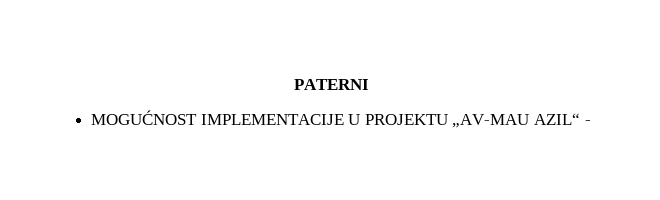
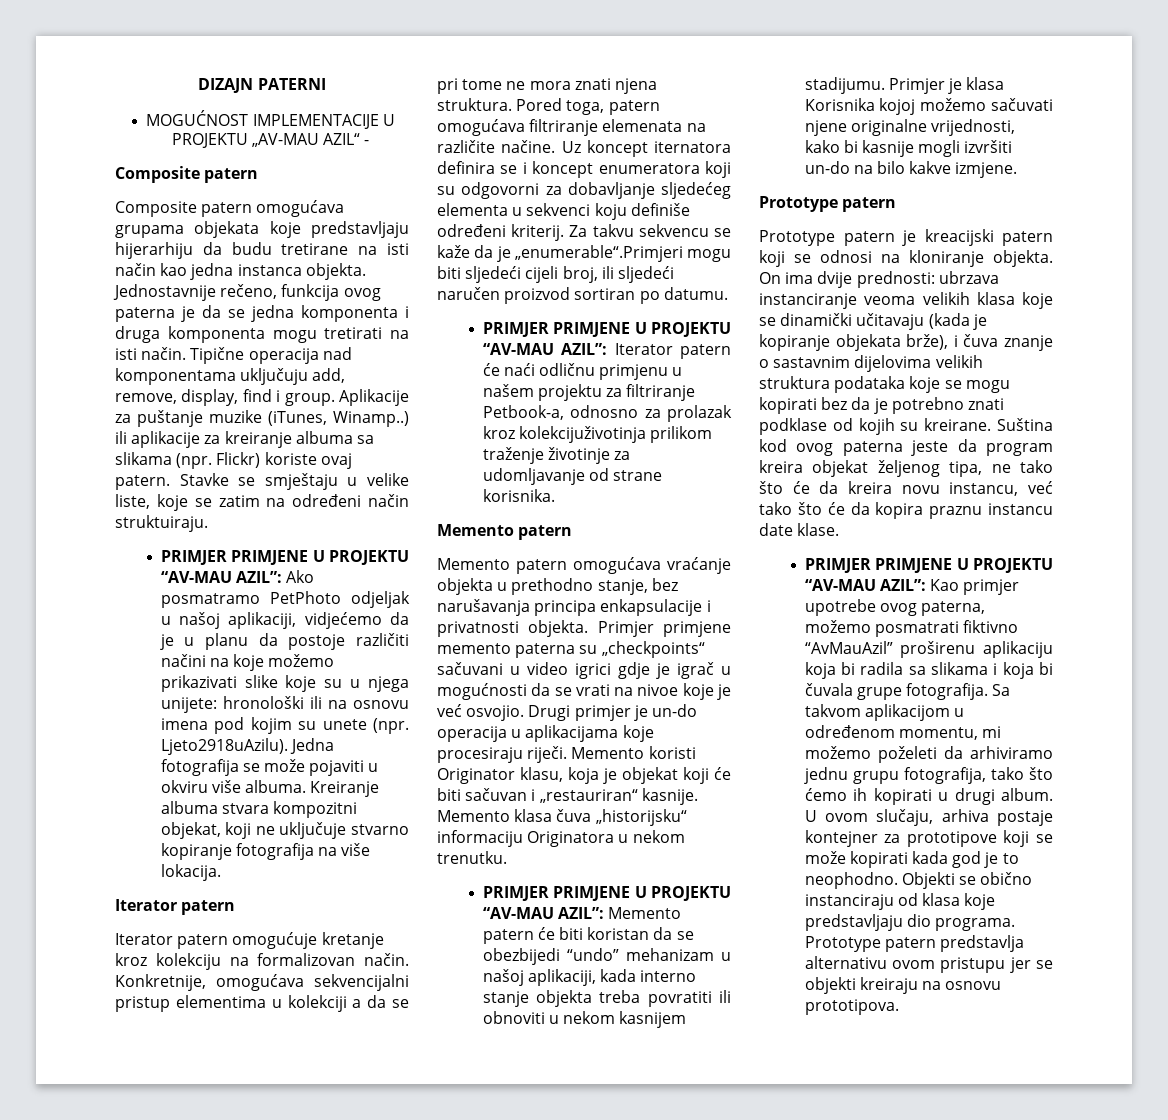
- PATERNI
+ DIZAJN PATERNI
  MOGUĆNOST IMPLEMENTACIJE U PROJEKTU „AV-MAU AZIL“ -
+ Composite patern
+ Composite patern omogućava grupama objekata koje predstavljaju hijerarhiju da budu tretirane na isti način kao jedna instanca objekta. Jednostavnije rečeno, funkcija ovog paterna je da se jedna komponenta i druga komponenta mogu tretirati na isti način. Tipične operacija nad komponentama uključuju add, remove, display, find i group. Aplikacije za puštanje muzike (iTunes, Winamp..) ili aplikacije za kreiranje albuma sa slikama (npr. Flickr) koriste ovaj patern. Stavke se smještaju u velike liste, koje se zatim na određeni način struktuiraju.
+ PRIMJER PRIMJENE U PROJEKTU “AV-MAU AZIL”: Ako posmatramo PetPhoto odjeljak u našoj aplikaciji, vidjećemo da je u planu da postoje različiti načini na koje možemo prikazivati slike koje su u njega unijete: hronološki ili na osnovu imena pod kojim su unete (npr. Ljeto2918uAzilu). Jedna fotografija se može pojaviti u okviru više albuma. Kreiranje albuma stvara kompozitni objekat, koji ne uključuje stvarno kopiranje fotografija na više lokacija.
+ Iterator patern
+ Iterator patern omogućuje kretanje kroz kolekciju na formalizovan način. Konkretnije, omogućava sekvencijalni pristup elementima u kolekciji a da se pri tome ne mora znati njena struktura. Pored toga, patern omogućava filtriranje elemenata na različite načine. Uz koncept iternatora definira se i koncept enumeratora koji su odgovorni za dobavljanje sljedećeg elementa u sekvenci koju definiše određeni kriterij. Za takvu sekvencu se kaže da je „enumerable“.Primjeri mogu biti sljedeći cijeli broj, ili sljedeći naručen proizvod sortiran po datumu.
+ PRIMJER PRIMJENE U PROJEKTU “AV-MAU AZIL”: Iterator patern će naći odličnu primjenu u našem projektu za filtriranje Petbook-a, odnosno za prolazak kroz kolekcijuživotinja prilikom traženje životinje za udomljavanje od strane korisnika.
+ Memento patern
+ Memento patern omogućava vraćanje objekta u prethodno stanje, bez narušavanja principa enkapsulacije i privatnosti objekta. Primjer primjene memento paterna su „checkpoints“ sačuvani u video igrici gdje je igrač u mogućnosti da se vrati na nivoe koje je već osvojio. Drugi primjer je un-do operacija u aplikacijama koje procesiraju riječi. Memento koristi Originator klasu, koja je objekat koji će biti sačuvan i „restauriran“ kasnije. Memento klasa čuva „historijsku“ informaciju Originatora u nekom trenutku.
+ PRIMJER PRIMJENE U PROJEKTU “AV-MAU AZIL”: Memento patern će biti koristan da se obezbijedi “undo” mehanizam u našoj aplikaciji, kada interno stanje objekta treba povratiti ili obnoviti u nekom kasnijem stadijumu. Primjer je klasa Korisnika kojoj možemo sačuvati njene originalne vrijednosti, kako bi kasnije mogli izvršiti un-do na bilo kakve izmjene.
+ Prototype patern
+ Prototype patern je kreacijski patern koji se odnosi na kloniranje objekta. On ima dvije prednosti: ubrzava instanciranje veoma velikih klasa koje se dinamički učitavaju (kada je kopiranje objekata brže), i čuva znanje o sastavnim dijelovima velikih struktura podataka koje se mogu kopirati bez da je potrebno znati podklase od kojih su kreirane. Suština kod ovog paterna jeste da program kreira objekat željenog tipa, ne tako što će da kreira novu instancu, već tako što će da kopira praznu instancu date klase.
+ PRIMJER PRIMJENE U PROJEKTU “AV-MAU AZIL”: Kao primjer upotrebe ovog paterna, možemo posmatrati fiktivno “AvMauAzil” proširenu aplikaciju koja bi radila sa slikama i koja bi čuvala grupe fotografija. Sa takvom aplikacijom u određenom momentu, mi možemo poželeti da arhiviramo jednu grupu fotografija, tako što ćemo ih kopirati u drugi album. U ovom slučaju, arhiva postaje kontejner za prototipove koji se može kopirati kada god je to neophodno. Objekti se obično instanciraju od klasa koje predstavljaju dio programa. Prototype patern predstavlja alternativu ovom pristupu jer se objekti kreiraju na osnovu prototipova.

